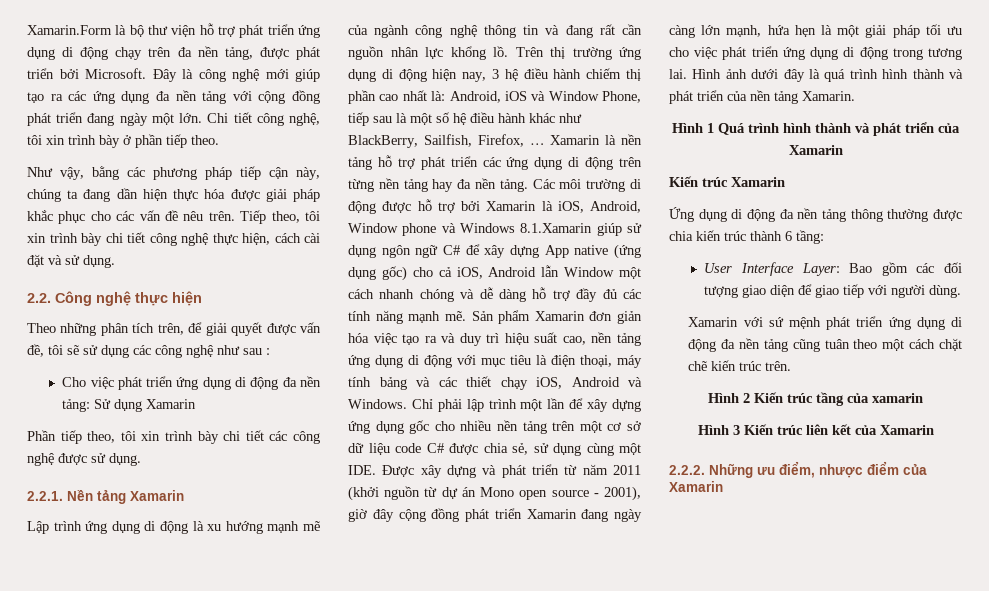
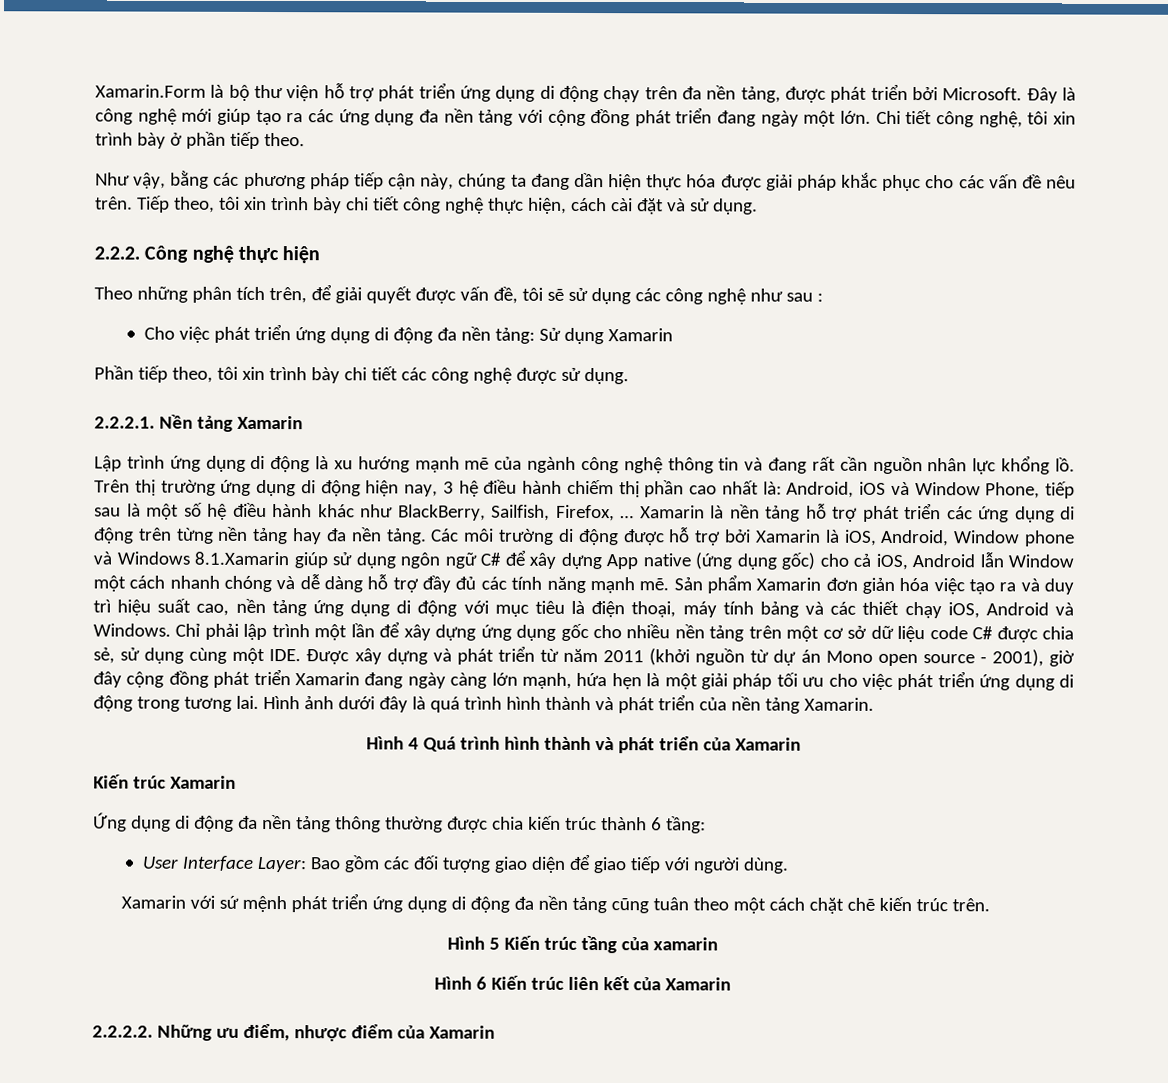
- 2.2. Công nghệ thực hiện
+ 2.2.2. Công nghệ thực hiện
- 2.2.1. Nền tảng Xamarin
+ 2.2.2.1. Nền tảng Xamarin
- Hình 1 Quá trình hình thành và phát triển của Xamarin
+ Hình 4 Quá trình hình thành và phát triển của Xamarin
- Hình 2 Kiến trúc tầng của xamarin
+ Hình 5 Kiến trúc tầng của xamarin
- Hình 3 Kiến trúc liên kết của Xamarin
+ Hình 6 Kiến trúc liên kết của Xamarin
- 2.2.2. Những ưu điểm, nhược điểm của Xamarin
+ 2.2.2.2. Những ưu điểm, nhược điểm của Xamarin

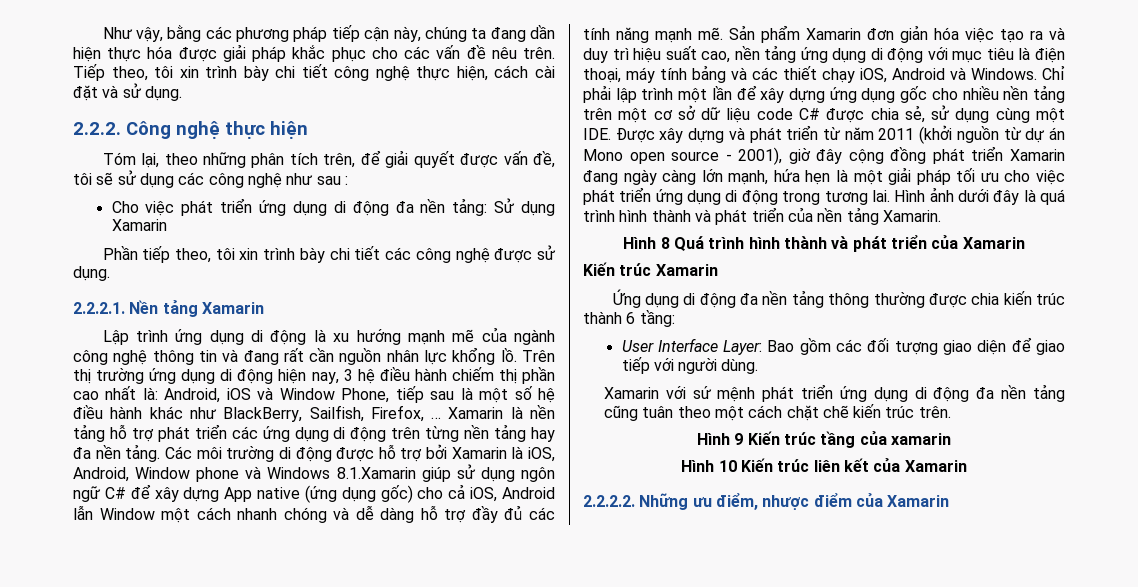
- Xamarin.Form là bộ thư viện hỗ trợ phát triển ứng dụng di động chạy trên đa nền tảng, được phát triển bởi Microsoft. Đây là công nghệ mới giúp tạo ra các ứng dụng đa nền tảng với cộng đồng phát triển đang ngày một lớn. Chi tiết công nghệ, tôi xin trình bày ở phần tiếp theo.
- Theo những phân tích trên, để giải quyết được vấn đề, tôi sẽ sử dụng các công nghệ như sau :
+ Tóm lại, theo những phân tích trên, để giải quyết được vấn đề, tôi sẽ sử dụng các công nghệ như sau :
- Hình 4 Quá trình hình thành và phát triển của Xamarin
+ Hình 8 Quá trình hình thành và phát triển của Xamarin
- Hình 5 Kiến trúc tầng của xamarin
+ Hình 9 Kiến trúc tầng của xamarin
- Hình 6 Kiến trúc liên kết của Xamarin
+ Hình 10 Kiến trúc liên kết của Xamarin

